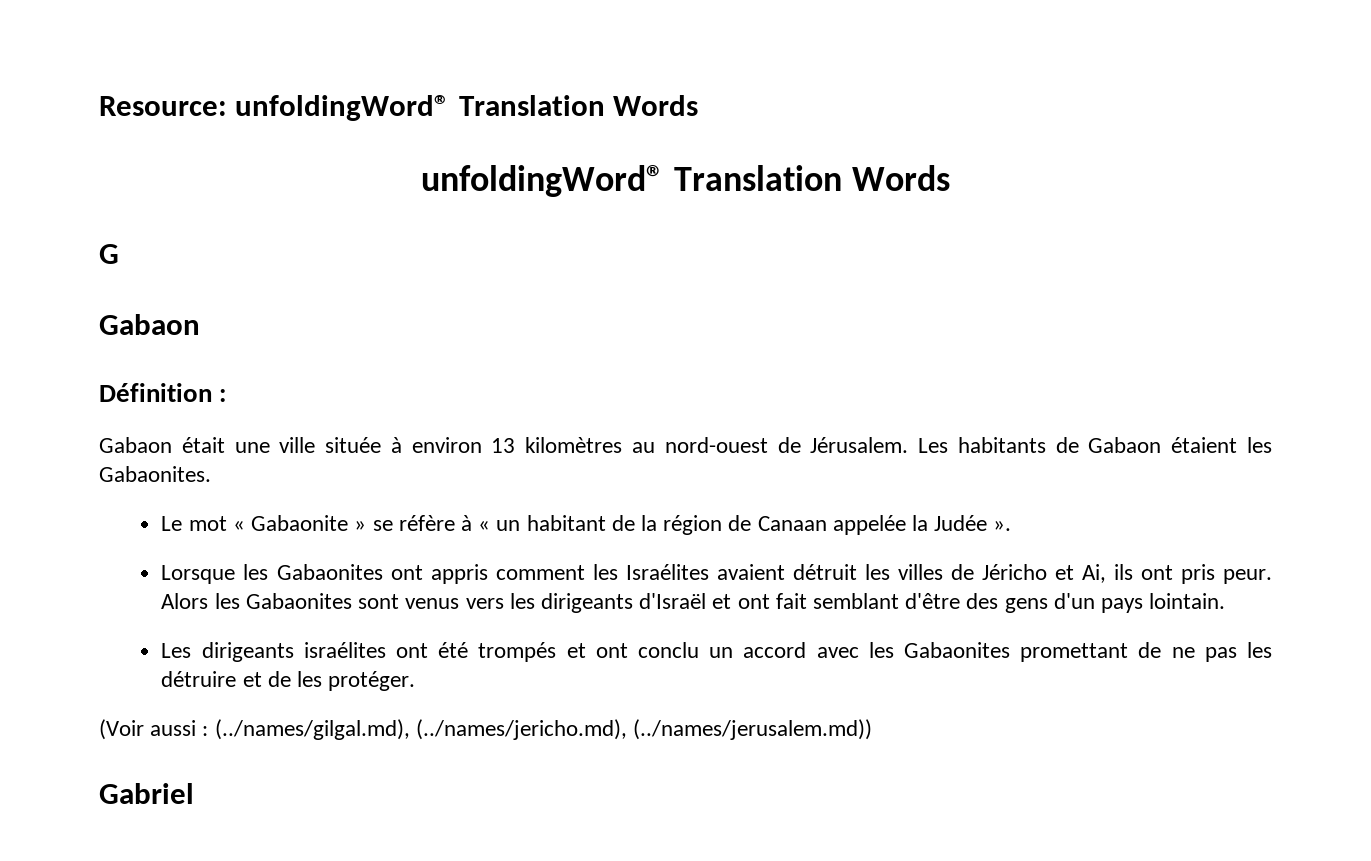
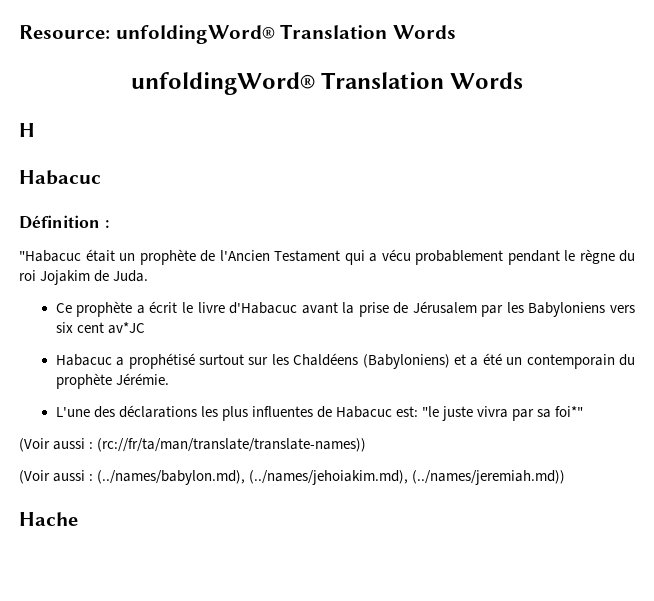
- G
- Gabaon
+ H
+ Habacuc
- Gabaon était une ville située à environ 13 kilomètres au nord-ouest de Jérusalem. Les habitants de Gabaon étaient les Gabaonites.
- Le mot « Gabaonite » se réfère à « un habitant de la région de Canaan appelée la Judée ».
- Lorsque les Gabaonites ont appris comment les Israélites avaient détruit les villes de Jéricho et Ai, ils ont pris peur. Alors les Gabaonites sont venus vers les dirigeants d'Israël et ont fait semblant d'être des gens d'un pays lointain.
- Les dirigeants israélites ont été trompés et ont conclu un accord avec les Gabaonites promettant de ne pas les détruire et de les protéger.
- (Voir aussi : (../names/gilgal.md), (../names/jericho.md), (../names/jerusalem.md))
- Gabriel
+ "Habacuc était un prophète de l'Ancien Testament qui a vécu probablement pendant le règne du roi Jojakim de Juda.
+ Ce prophète a écrit le livre d'Habacuc avant la prise de Jérusalem par les Babyloniens vers six cent av*JC
+ Habacuc a prophétisé surtout sur les Chaldéens (Babyloniens) et a été un contemporain du prophète Jérémie.
+ L'une des déclarations les plus influentes de Habacuc est: "le juste vivra par sa foi*"
+ (Voir aussi : (rc://fr/ta/man/translate/translate-names))
+ (Voir aussi : (../names/babylon.md), (../names/jehoiakim.md), (../names/jeremiah.md))
+ Hache

